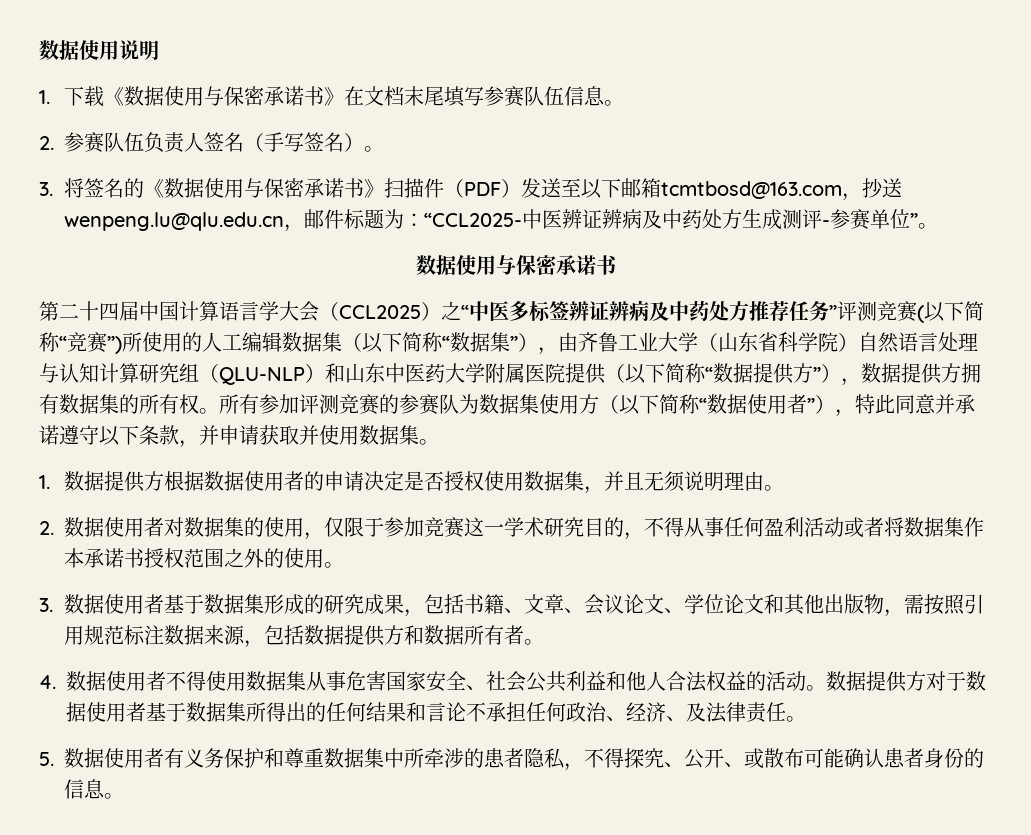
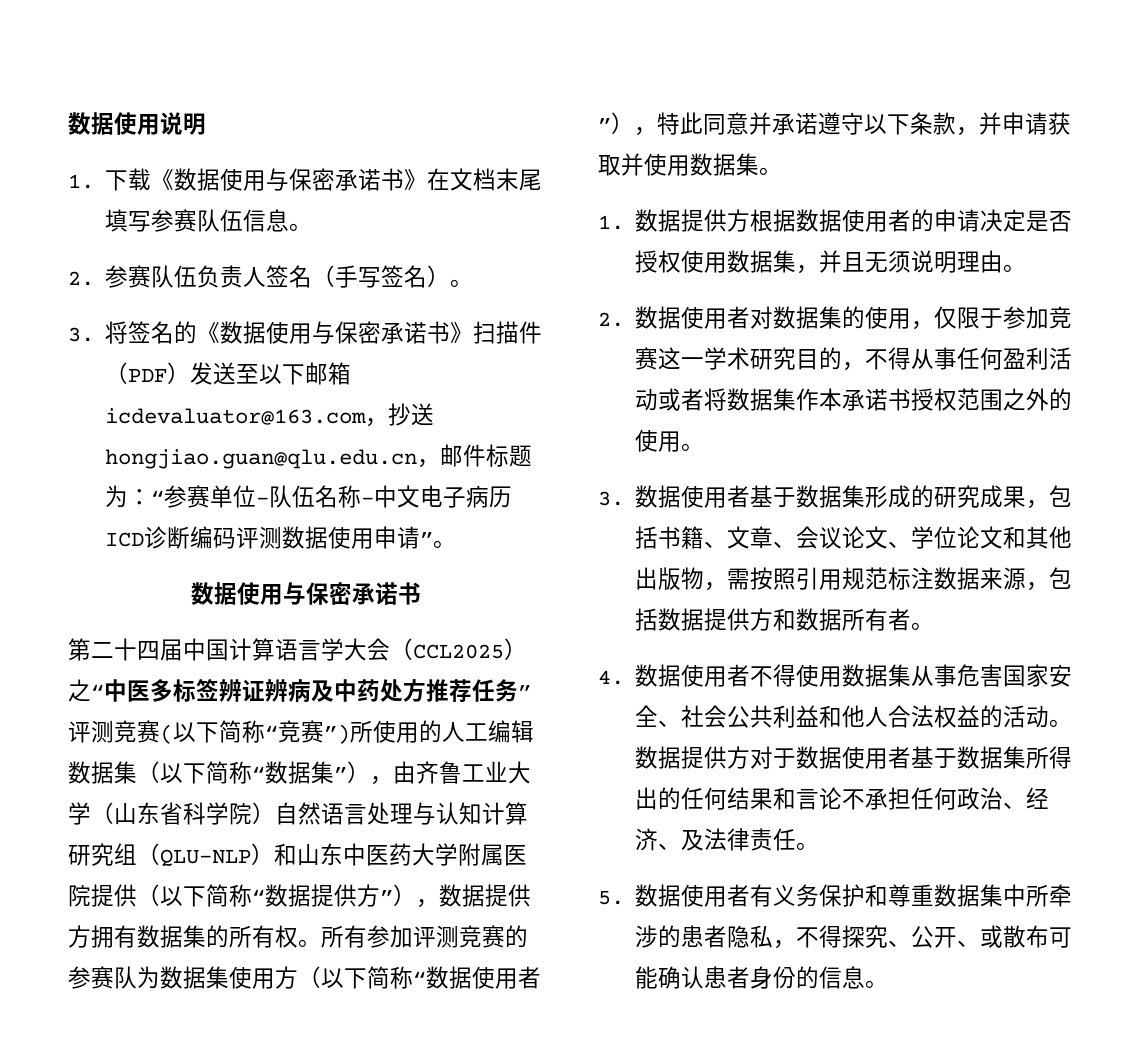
- 3.将签名的《数据使用与保密承诺书》扫描件（PDF）发送至以下邮箱tcmtbosd@163.com，抄送wenpeng.lu@qlu.edu.cn，邮件标题为：“CCL2025-中医辨证辨病及中药处方生成测评-参赛单位”。
+ 3.将签名的《数据使用与保密承诺书》扫描件（PDF）发送至以下邮箱icdevaluator@163.com，抄送hongjiao.guan@qlu.edu.cn，邮件标题为：“参赛单位-队伍名称-中文电子病历ICD诊断编码评测数据使用申请”。

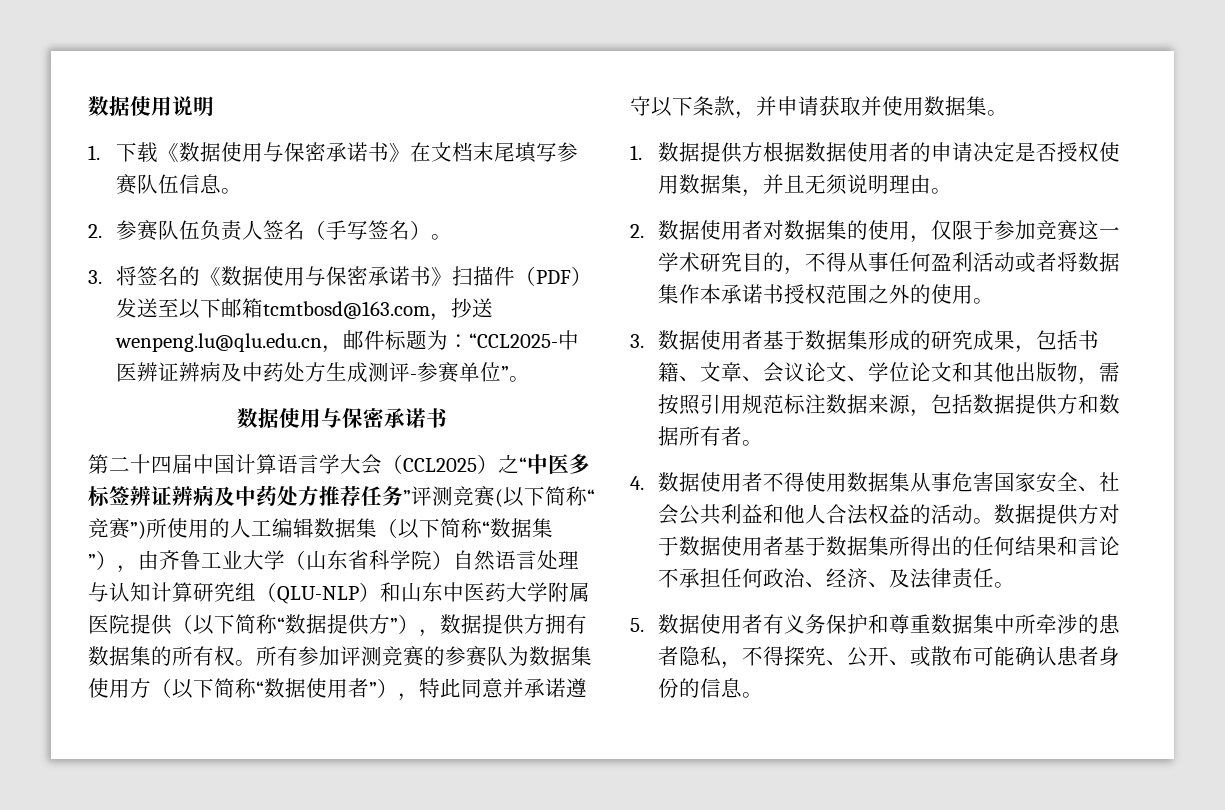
- 3.将签名的《数据使用与保密承诺书》扫描件（PDF）发送至以下邮箱icdevaluator@163.com，抄送hongjiao.guan@qlu.edu.cn，邮件标题为：“参赛单位-队伍名称-中文电子病历ICD诊断编码评测数据使用申请”。
+ 3.将签名的《数据使用与保密承诺书》扫描件（PDF）发送至以下邮箱tcmtbosd@163.com，抄送wenpeng.lu@qlu.edu.cn，邮件标题为：“CCL2025-中医辨证辨病及中药处方生成测评-参赛单位”。

